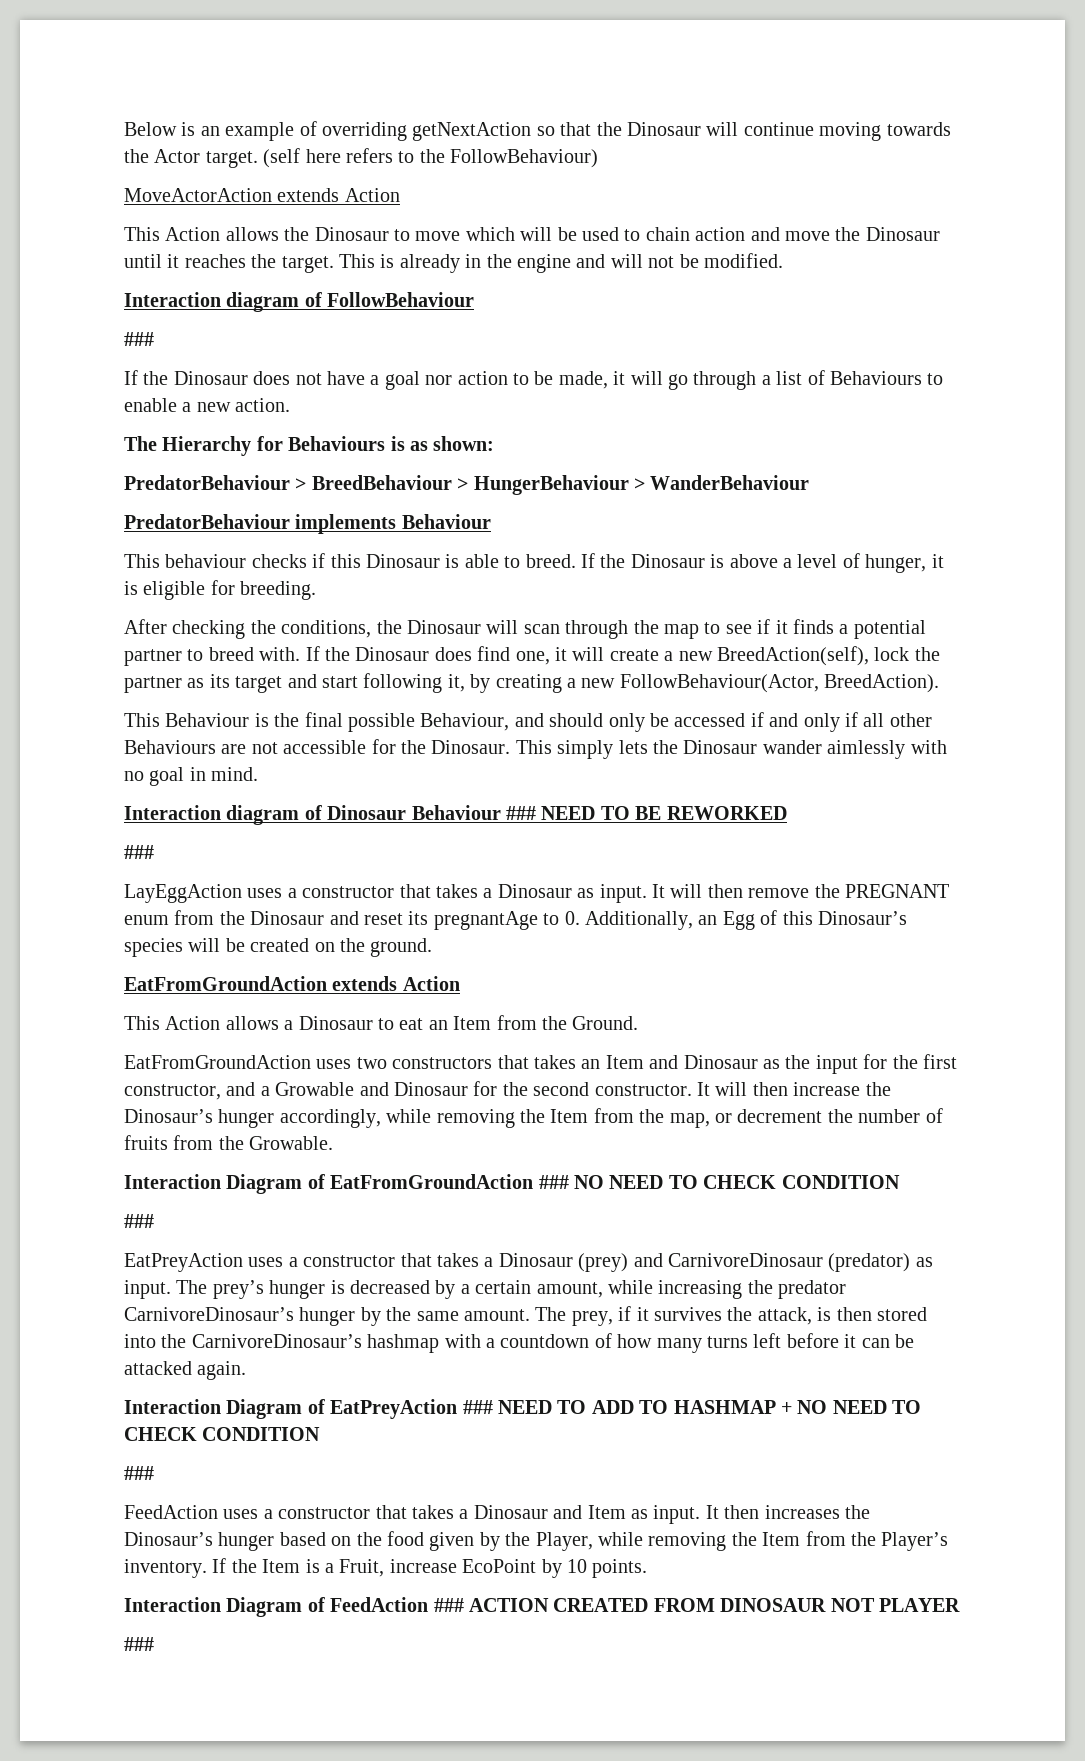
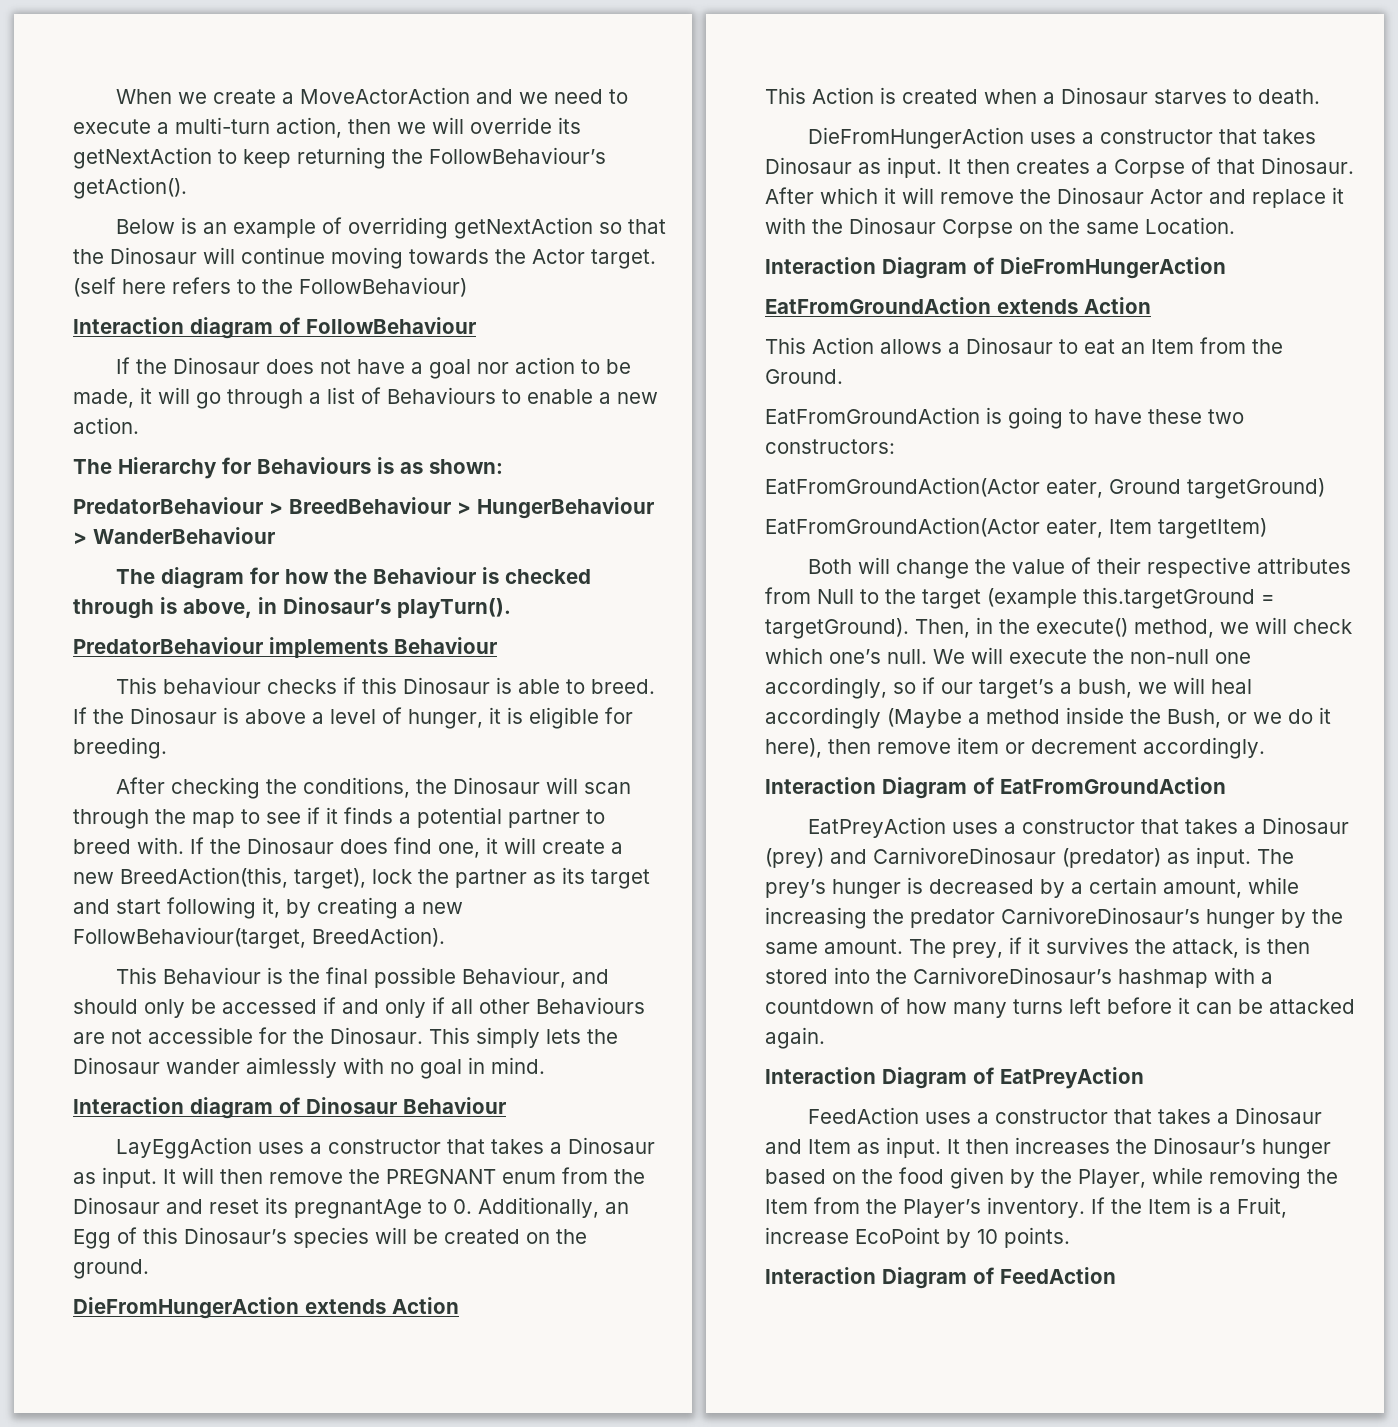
+ When we create a MoveActorAction and we need to execute a multi-turn action, then we will override its getNextAction to keep returning the FollowBehaviour’s getAction().
- MoveActorAction extends Action
- This Action allows the Dinosaur to move which will be used to chain action and move the Dinosaur until it reaches the target. This is already in the engine and will not be modified.
  Interaction diagram of FollowBehaviour
- ###
+ The diagram for how the Behaviour is checked through is above, in Dinosaur’s playTurn().
- If the Dinosaur does find one, it will create a new BreedAction(self), lock the partner as its target and start following it, by creating a new FollowBehaviour(Actor, BreedAction).
+ If the Dinosaur does find one, it will create a new BreedAction(this, target), lock the partner as its target and start following it, by creating a new FollowBehaviour(target, BreedAction).
- Interaction diagram of Dinosaur Behaviour ### NEED TO BE REWORKED
- ###
+ Interaction diagram of Dinosaur Behaviour
+ DieFromHungerAction extends Action
+ This Action is created when a Dinosaur starves to death.
+ DieFromHungerAction uses a constructor that takes Dinosaur as input. It then creates a Corpse of that Dinosaur. After which it will remove the Dinosaur Actor and replace it with the Dinosaur Corpse on the same Location.
+ Interaction Diagram of DieFromHungerAction
- EatFromGroundAction uses two constructors that takes an Item and Dinosaur as the input for the first constructor, and a Growable and Dinosaur for the second constructor. It will then increase the Dinosaur’s hunger accordingly, while removing the Item from the map, or decrement the number of fruits from the Growable.
- Interaction Diagram of EatFromGroundAction ### NO NEED TO CHECK CONDITION
- ###
+ EatFromGroundAction is going to have these two constructors:
+ EatFromGroundAction(Actor eater, Ground targetGround)
+ EatFromGroundAction(Actor eater, Item targetItem)
+ Both will change the value of their respective attributes from Null to the target (example this.targetGround = targetGround). Then, in the execute() method, we will check which one’s null. We will execute the non-null one accordingly, so if our target’s a bush, we will heal accordingly (Maybe a method inside the Bush, or we do it here), then remove item or decrement accordingly.
+ Interaction Diagram of EatFromGroundAction
- Interaction Diagram of EatPreyAction ### NEED TO ADD TO HASHMAP + NO NEED TO CHECK CONDITION
- ###
+ Interaction Diagram of EatPreyAction
- Interaction Diagram of FeedAction ### ACTION CREATED FROM DINOSAUR NOT PLAYER
- ###
+ Interaction Diagram of FeedAction

